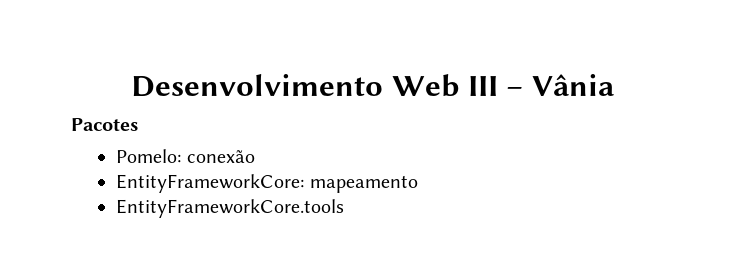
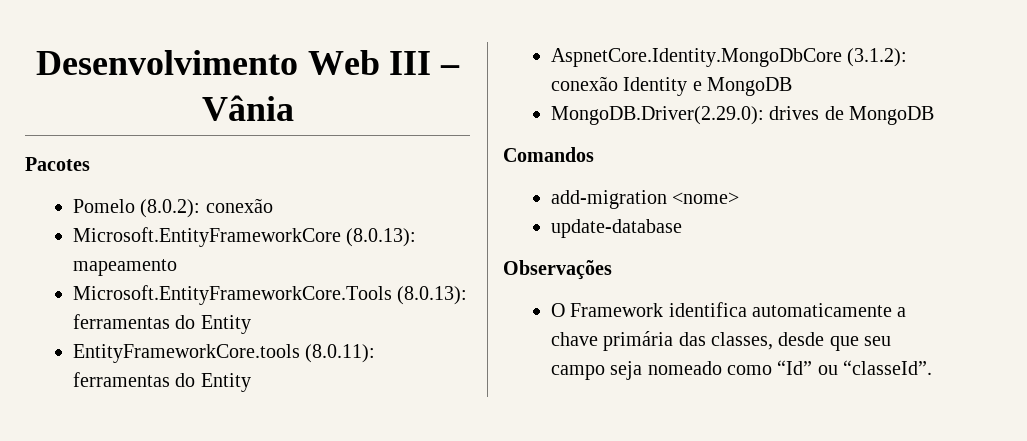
- Pomelo: conexão
+ Pomelo (8.0.2): conexão
- EntityFrameworkCore: mapeamento
+ Microsoft.EntityFrameworkCore (8.0.13): mapeamento
- EntityFrameworkCore.tools
+ Microsoft.EntityFrameworkCore.Tools (8.0.13): ferramentas do Entity
+ EntityFrameworkCore.tools (8.0.11): ferramentas do Entity
+ AspnetCore.Identity.MongoDbCore (3.1.2): conexão Identity e MongoDB
+ MongoDB.Driver(2.29.0): drives de MongoDB
+ Comandos
+ add-migration <nome>
+ update-database
+ Observações
+ O Framework identifica automaticamente a chave primária das classes, desde que seu campo seja nomeado como “Id” ou “classeId”.

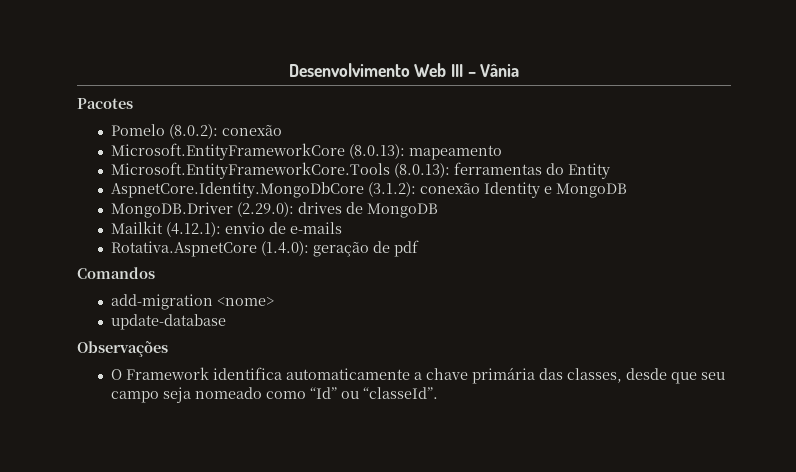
- EntityFrameworkCore.tools (8.0.11): ferramentas do Entity
- MongoDB.Driver(2.29.0): drives de MongoDB
+ MongoDB.Driver (2.29.0): drives de MongoDB
+ Mailkit (4.12.1): envio de e-mails
+ Rotativa.AspnetCore (1.4.0): geração de pdf

